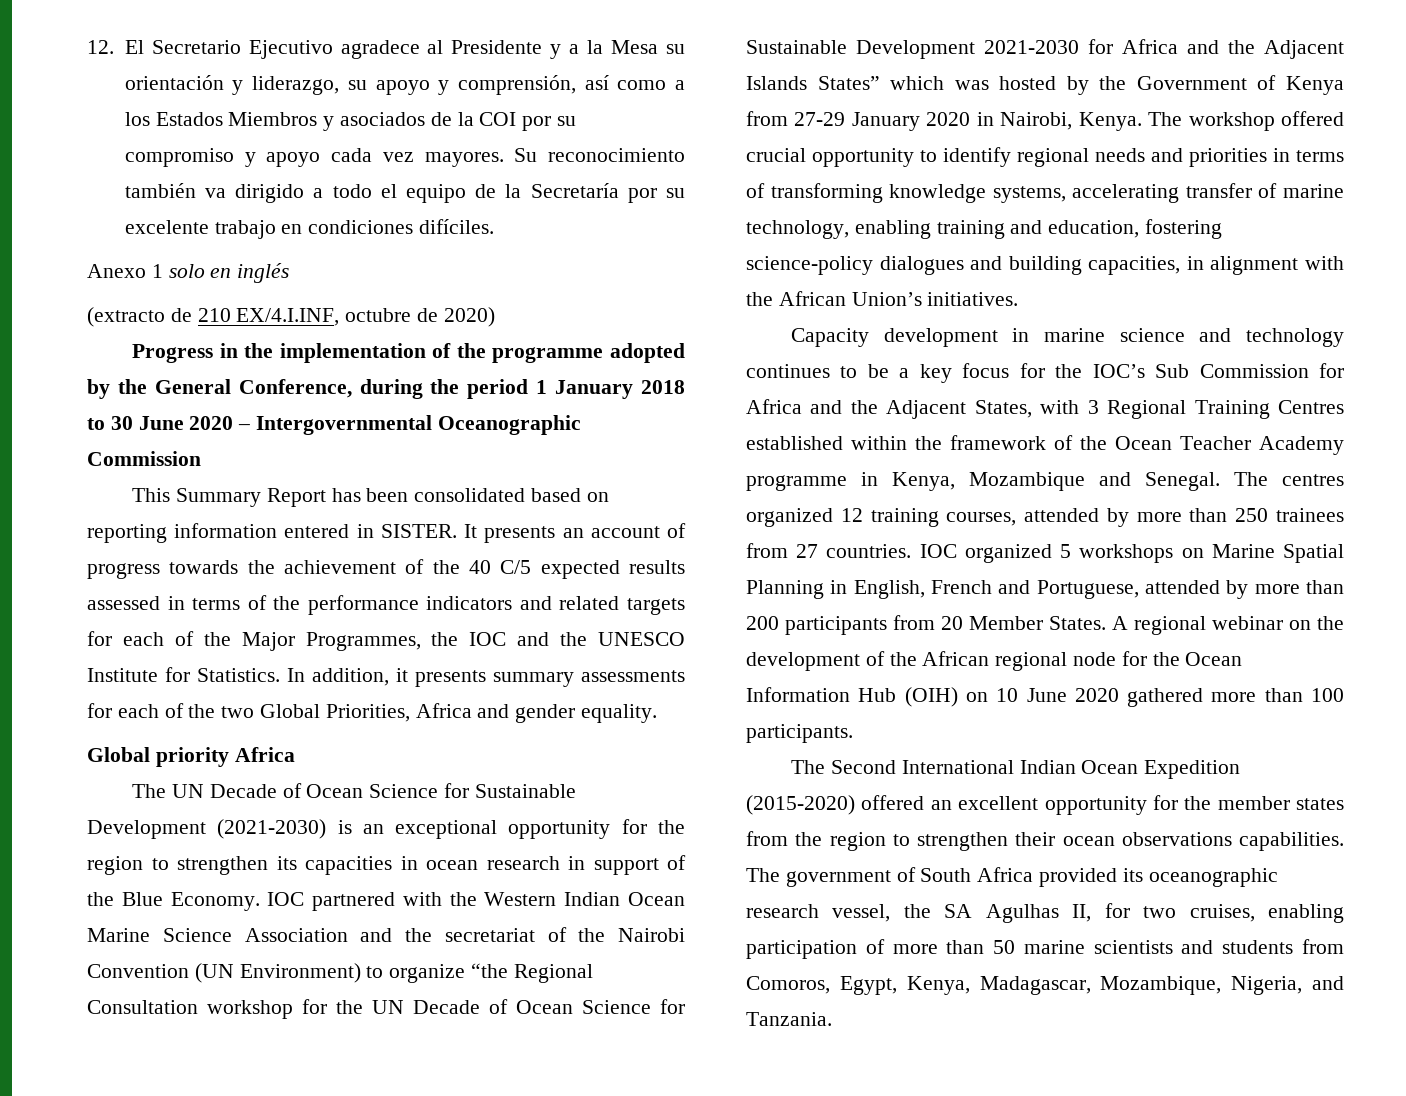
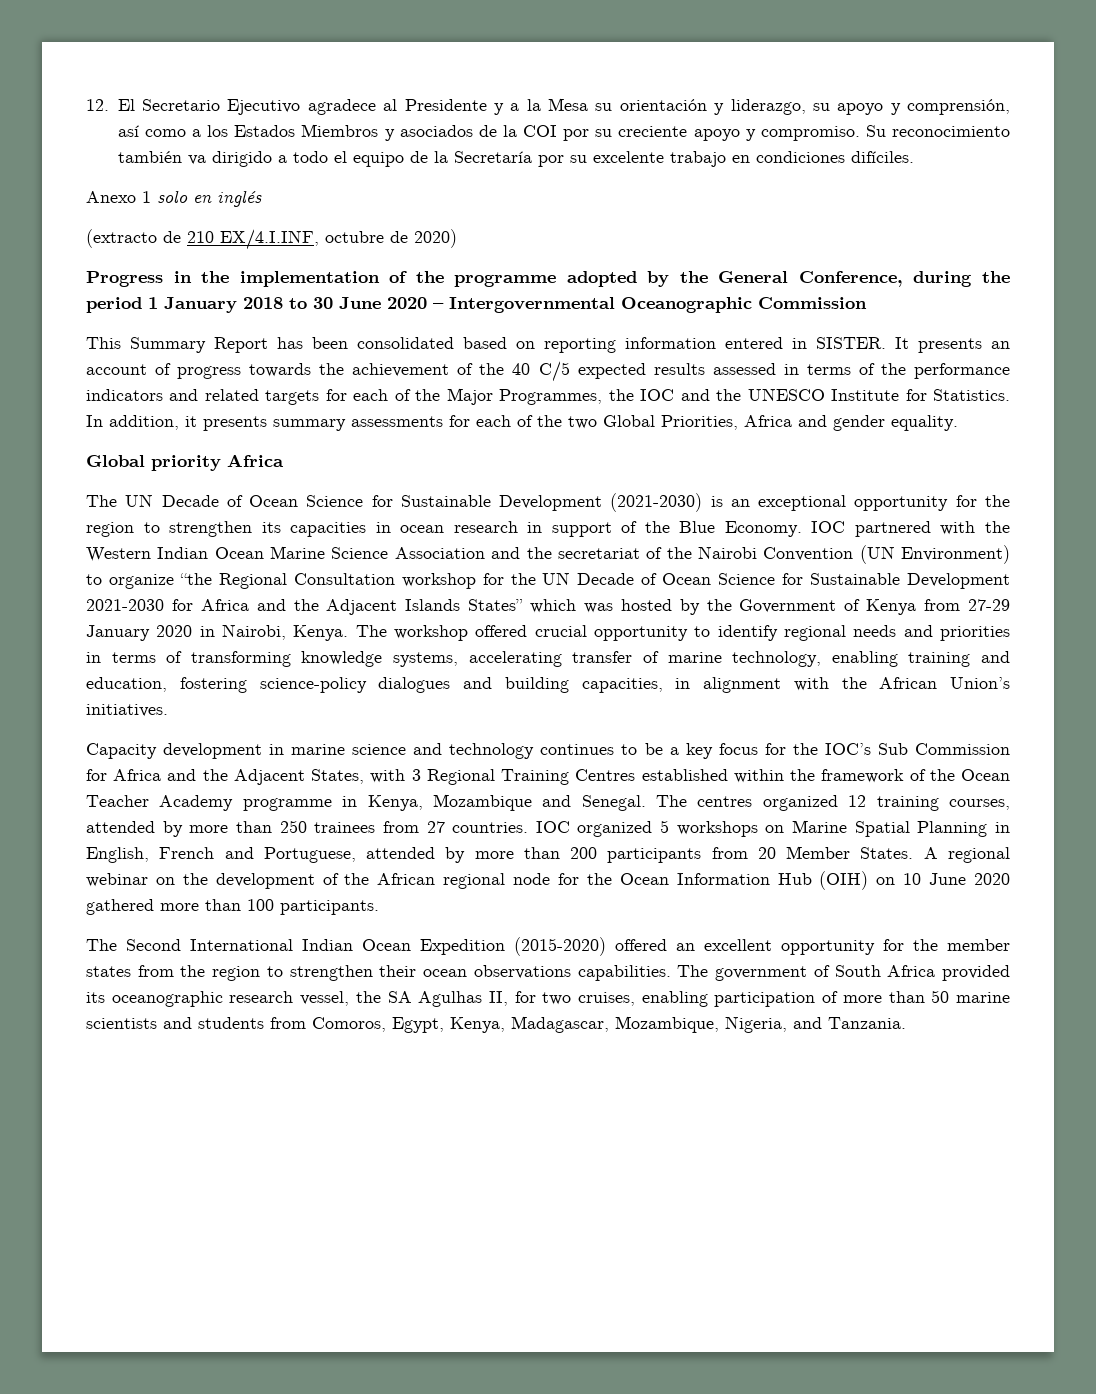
- 12. El Secretario Ejecutivo agradece al Presidente y a la Mesa su orientación y liderazgo, su apoyo y comprensión, así como a los Estados Miembros y asociados de la COI por su compromiso y apoyo cada vez mayores.
+ 12. El Secretario Ejecutivo agradece al Presidente y a la Mesa su orientación y liderazgo, su apoyo y comprensión, así como a los Estados Miembros y asociados de la COI por su creciente apoyo y compromiso.

